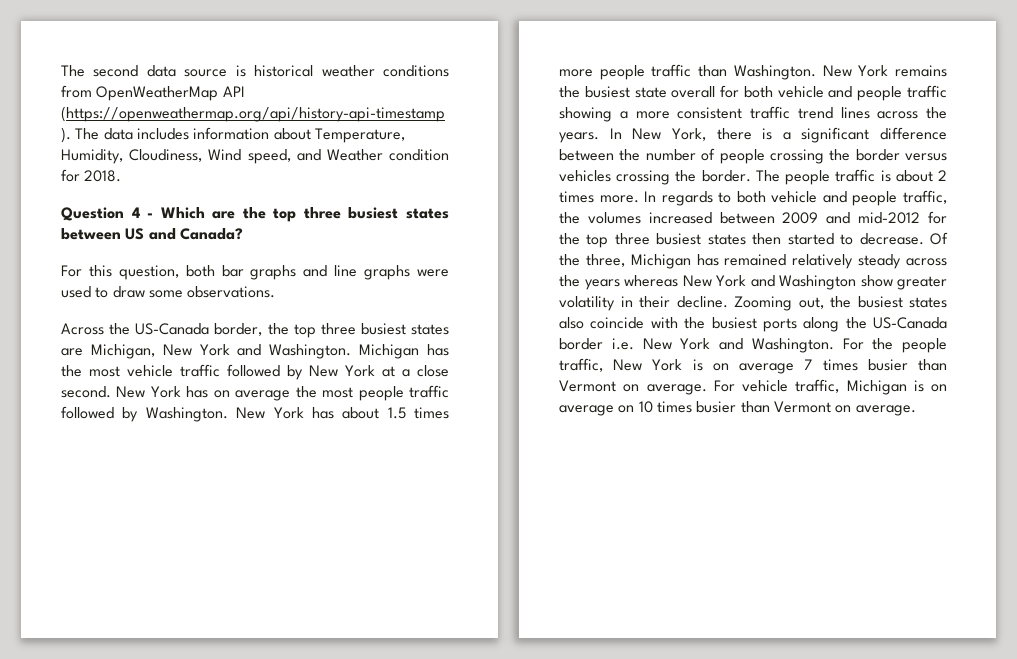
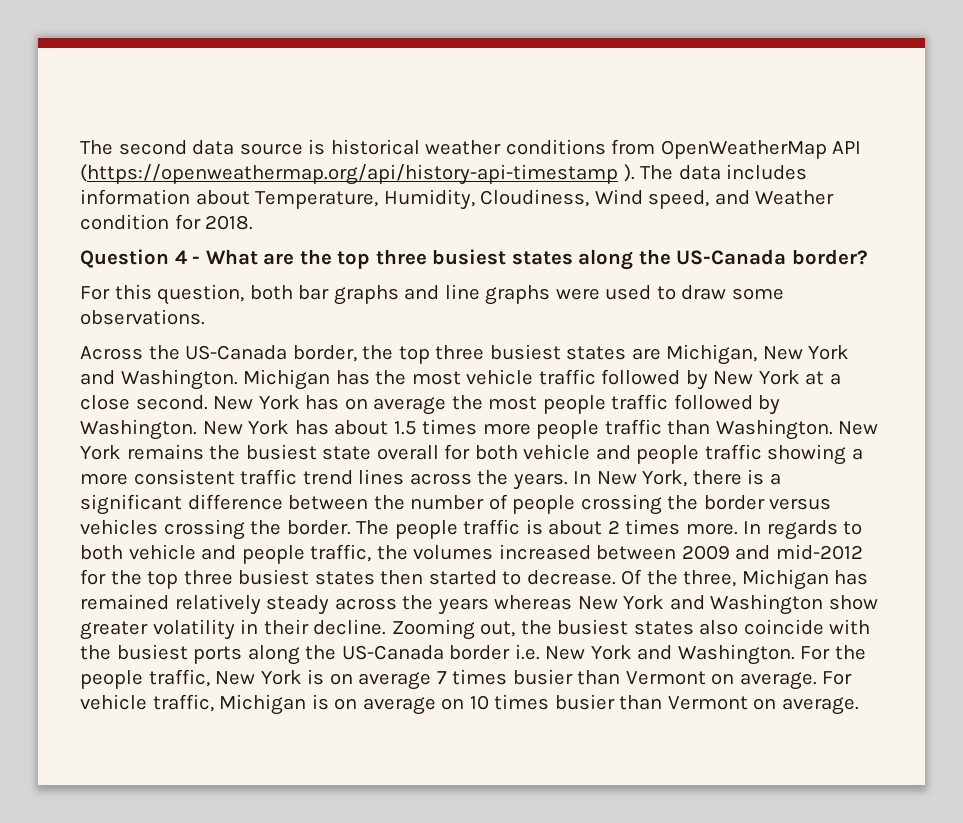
- Question 4 - Which are the top three busiest states between US and Canada?
+ Question 4 - What are the top three busiest states along the US-Canada border?

